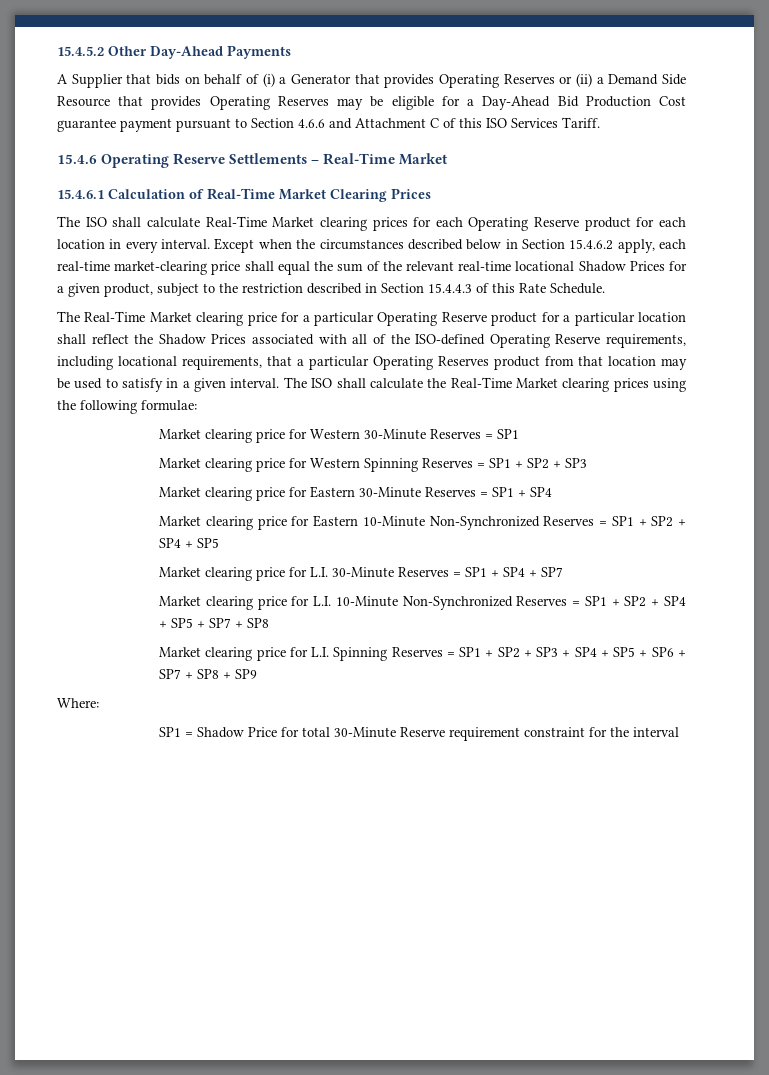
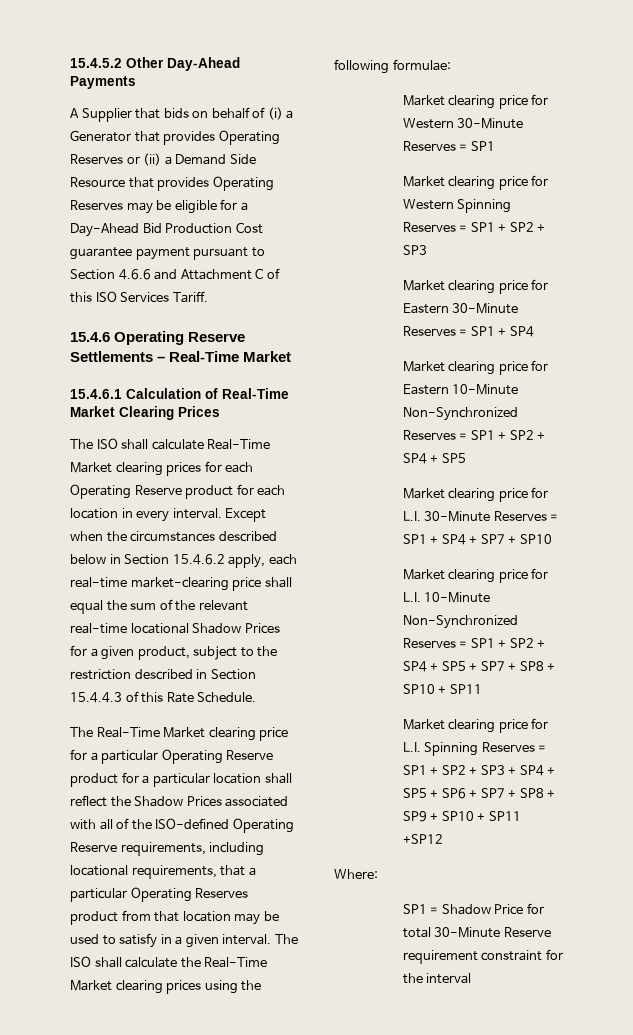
- Market clearing price for L.I. 30-Minute Reserves = SP1 + SP4 + SP7
+ Market clearing price for L.I. 30-Minute Reserves = SP1 + SP4 + SP7 + SP10
- Market clearing price for L.I. 10-Minute Non-Synchronized Reserves = SP1 + SP2 + SP4 + SP5 + SP7 + SP8
+ Market clearing price for L.I. 10-Minute Non-Synchronized Reserves = SP1 + SP2 + SP4 + SP5 + SP7 + SP8 + SP10 + SP11
- Market clearing price for L.I. Spinning Reserves = SP1 + SP2 + SP3 + SP4 + SP5 + SP6 + SP7 + SP8 + SP9
+ Market clearing price for L.I. Spinning Reserves = SP1 + SP2 + SP3 + SP4 + SP5 + SP6 + SP7 + SP8 + SP9 + SP10 + SP11 +SP12

